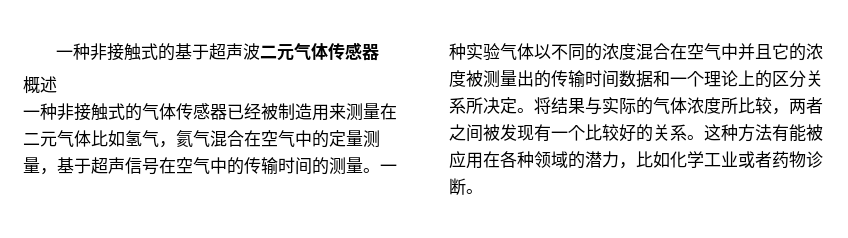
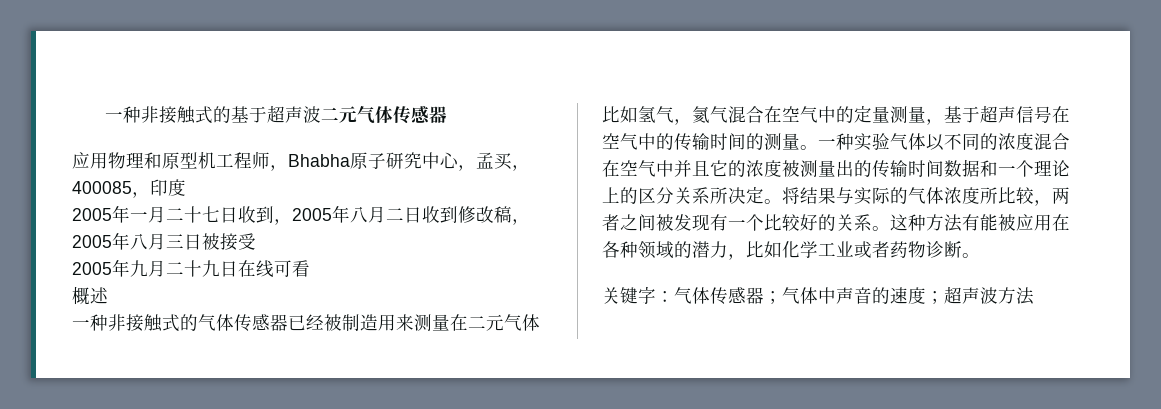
+ 应用物理和原型机工程师，Bhabha原子研究中心，孟买，400085，印度
+ 2005年一月二十七日收到，2005年八月二日收到修改稿，2005年八月三日被接受
+ 2005年九月二十九日在线可看
+ 关键字：气体传感器；气体中声音的速度；超声波方法

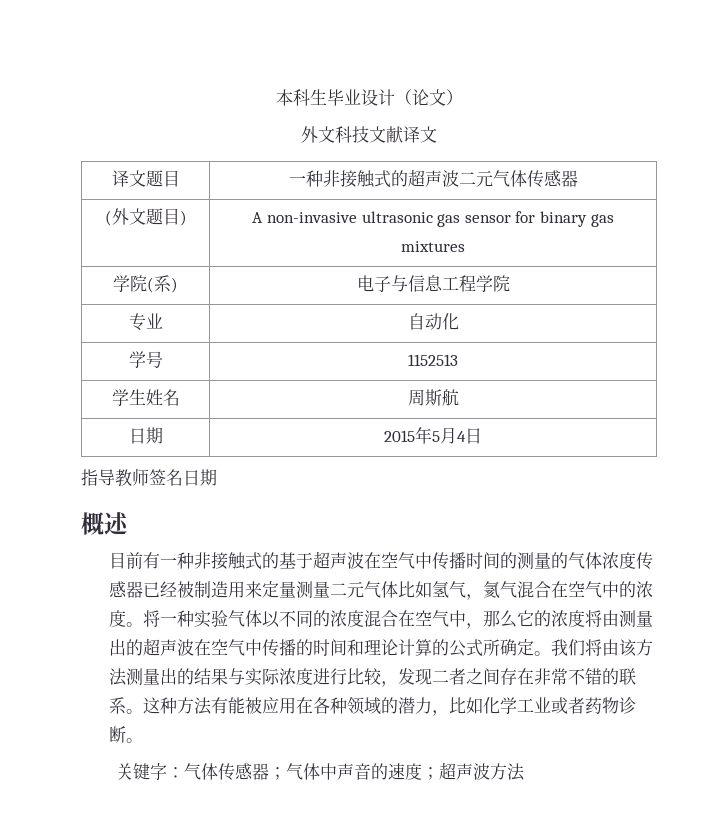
- 一种非接触式的基于超声波二元气体传感器
- 应用物理和原型机工程师，Bhabha原子研究中心，孟买，400085，印度
- 2005年一月二十七日收到，2005年八月二日收到修改稿，2005年八月三日被接受
- 2005年九月二十九日在线可看
+ 本科生毕业设计（论文）
+ 外文科技文献译文
+ 译文题目 | 一种非接触式的超声波二元气体传感器
+ (外文题目) | A non-invasive ultrasonic gas sensor for binary gas mixtures
+ 学院(系) | 电子与信息工程学院
+ 专业 | 自动化
+ 学号 | 1152513
+ 学生姓名 | 周斯航
+ 日期 | 2015年5月4日
+ 指导教师签名日期
  概述
- 一种非接触式的气体传感器已经被制造用来测量在二元气体比如氢气，氦气混合在空气中的定量测量，基于超声信号在空气中的传输时间的测量。一种实验气体以不同的浓度混合在空气中并且它的浓度被测量出的传输时间数据和一个理论上的区分关系所决定。将结果与实际的气体浓度所比较，两者之间被发现有一个比较好的关系。
+ 目前有一种非接触式的基于超声波在空气中传播时间的测量的气体浓度传感器已经被制造用来定量测量二元气体比如氢气，氦气混合在空气中的浓度。将一种实验气体以不同的浓度混合在空气中，那么它的浓度将由测量出的超声波在空气中传播的时间和理论计算的公式所确定。我们将由该方法测量出的结果与实际浓度进行比较，发现二者之间存在非常不错的联系。

